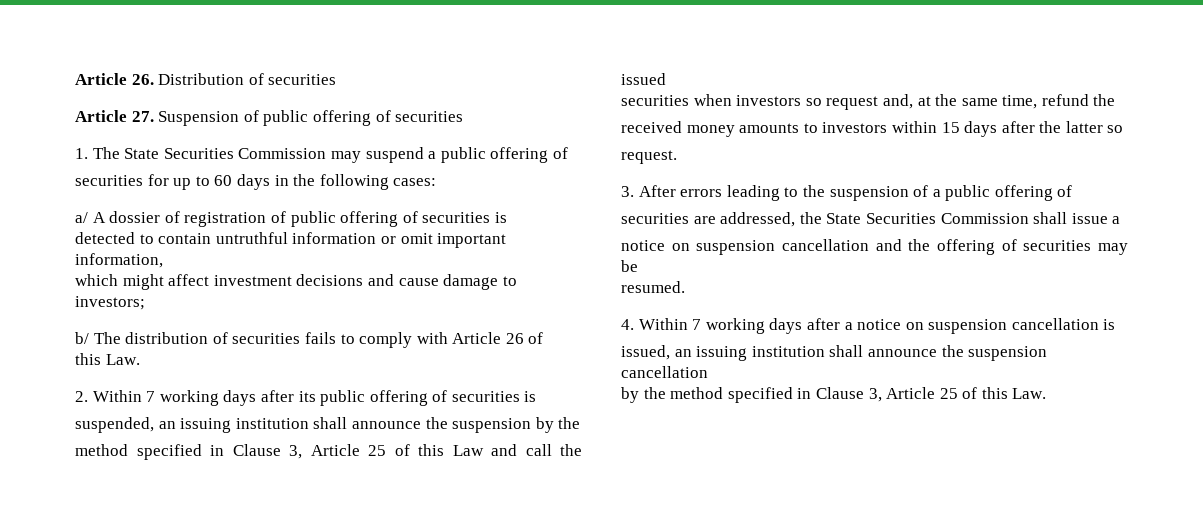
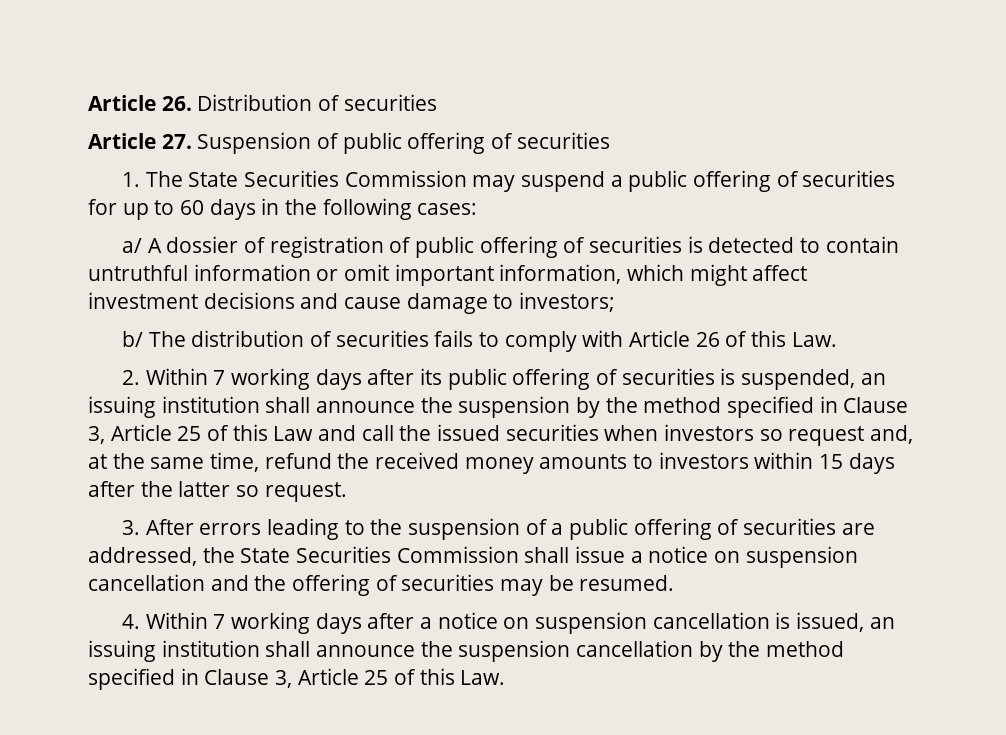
- 1. The State Securities Commission may suspend a public offering of
- securities for up to 60 days in the following cases:
+ 1. The State Securities Commission may suspend a public offering of securities for up to 60 days in the following cases:
- a/ A dossier of registration of public offering of securities is
- detected to contain untruthful information or omit important information,
- which might affect investment decisions and cause damage to investors;
+ a/ A dossier of registration of public offering of securities is detected to contain untruthful information or omit important information, which might affect investment decisions and cause damage to investors;
- b/ The distribution of securities fails to comply with Article 26 of
- this Law.
+ b/ The distribution of securities fails to comply with Article 26 of this Law.
- 2. Within 7 working days after its public offering of securities is
- suspended, an issuing institution shall announce the suspension by the
- method specified in Clause 3, Article 25 of this Law and call the issued
- securities when investors so request and, at the same time, refund the
- received money amounts to investors within 15 days after the latter so
- request.
+ 2. Within 7 working days after its public offering of securities is suspended, an issuing institution shall announce the suspension by the method specified in Clause 3, Article 25 of this Law and call the issued securities when investors so request and, at the same time, refund the received money amounts to investors within 15 days after the latter so request.
- 3. After errors leading to the suspension of a public offering of
- securities are addressed, the State Securities Commission shall issue a
- notice on suspension cancellation and the offering of securities may be
- resumed.
+ 3. After errors leading to the suspension of a public offering of securities are addressed, the State Securities Commission shall issue a notice on suspension cancellation and the offering of securities may be resumed.
- 4. Within 7 working days after a notice on suspension cancellation is
- issued, an issuing institution shall announce the suspension cancellation
- by the method specified in Clause 3, Article 25 of this Law.
+ 4. Within 7 working days after a notice on suspension cancellation is issued, an issuing institution shall announce the suspension cancellation by the method specified in Clause 3, Article 25 of this Law.

